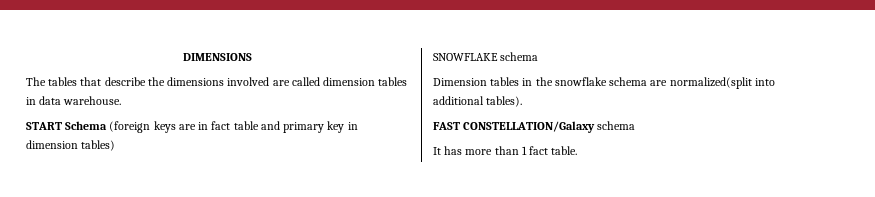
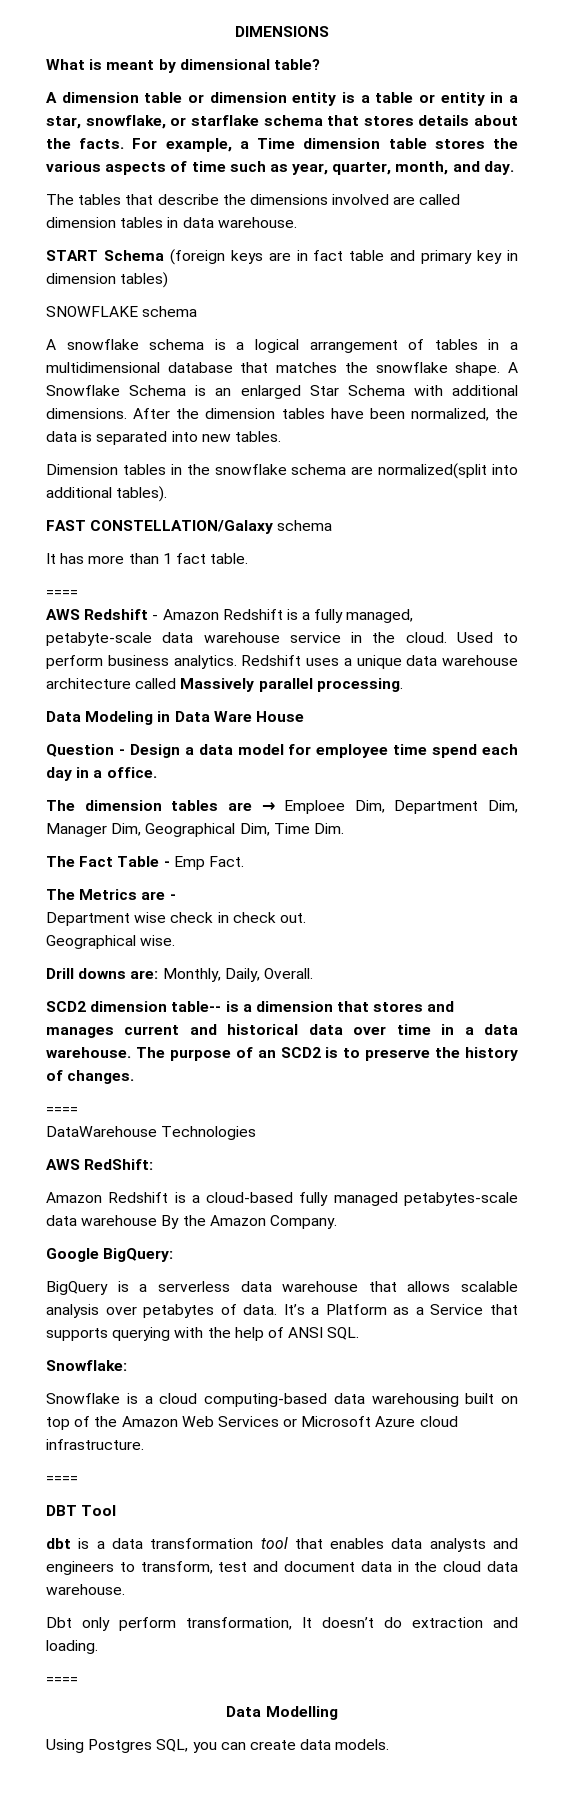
+ What is meant by dimensional table?
+ A dimension table or dimension entity is a table or entity in a star, snowflake, or starflake schema that stores details about the facts. For example, a Time dimension table stores the various aspects of time such as year, quarter, month, and day.
+ A snowflake schema is a logical arrangement of tables in a multidimensional database that matches the snowflake shape. A Snowflake Schema is an enlarged Star Schema with additional dimensions. After the dimension tables have been normalized, the data is separated into new tables.
  It has more than 1 fact table.
+ ====
+ AWS Redshift - Amazon Redshift is a fully managed, petabyte-scale data warehouse service in the cloud. Used to perform business analytics. Redshift uses a unique data warehouse architecture called Massively parallel processing.
+ Data Modeling in Data Ware House
+ Question - Design a data model for employee time spend each day in a office.
+ The dimension tables are → Emploee Dim, Department Dim, Manager Dim, Geographical Dim, Time Dim.
+ The Fact Table - Emp Fact.
+ The Metrics are -
+ Department wise check in check out.
+ Geographical wise.
+ Drill downs are: Monthly, Daily, Overall.
+ SCD2 dimension table-- is a dimension that stores and manages current and historical data over time in a data warehouse. The purpose of an SCD2 is to preserve the history of changes.
+ ====
+ DataWarehouse Technologies
+ AWS RedShift:
+ Amazon Redshift is a cloud-based fully managed petabytes-scale data warehouse By the Amazon Company.
+ Google BigQuery:
+ BigQuery is a serverless data warehouse that allows scalable analysis over petabytes of data. It’s a Platform as a Service that supports querying with the help of ANSI SQL.
+ Snowflake:
+ Snowflake is a cloud computing-based data warehousing built on top of the Amazon Web Services or Microsoft Azure cloud infrastructure.
+ ====
+ DBT Tool
+ dbt is a data transformation tool that enables data analysts and engineers to transform, test and document data in the cloud data warehouse.
+ Dbt only perform transformation, It doesn’t do extraction and loading.
+ ====
+ Data Modelling
+ Using Postgres SQL, you can create data models.

